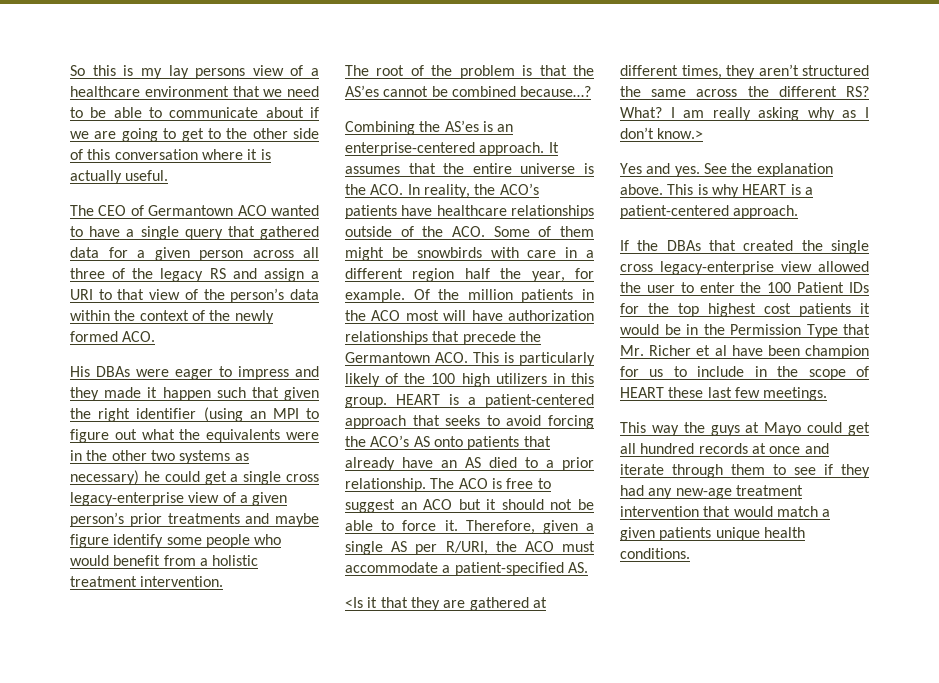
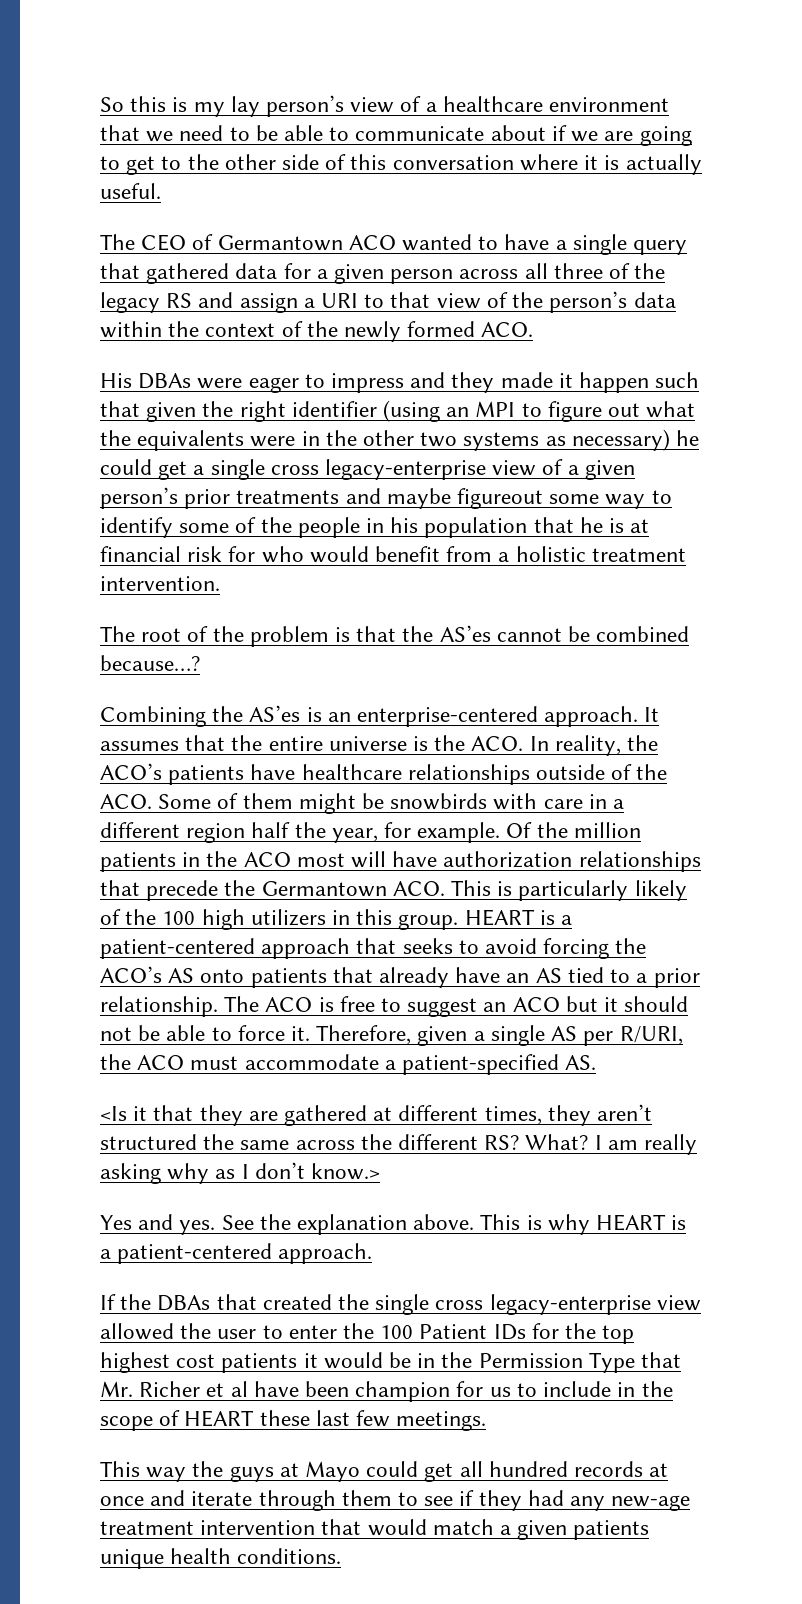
- So this is my lay persons view of a healthcare environment that we need to be able to communicate about if we are going to get to the other side of this conversation where it is actually useful.
+ So this is my lay person’s view of a healthcare environment that we need to be able to communicate about if we are going to get to the other side of this conversation where it is actually useful.
- His DBAs were eager to impress and they made it happen such that given the right identifier (using an MPI to figure out what the equivalents were in the other two systems as necessary) he could get a single cross legacy-enterprise view of a given person’s prior treatments and maybe figure identify some people who would benefit from a holistic treatment intervention.
+ His DBAs were eager to impress and they made it happen such that given the right identifier (using an MPI to figure out what the equivalents were in the other two systems as necessary) he could get a single cross legacy-enterprise view of a given person’s prior treatments and maybe figureout some way to identify some of the people in his population that he is at financial risk for who would benefit from a holistic treatment intervention.
- HEART is a patient-centered approach that seeks to avoid forcing the ACO’s AS onto patients that already have an AS died to a prior relationship.
+ HEART is a patient-centered approach that seeks to avoid forcing the ACO’s AS onto patients that already have an AS tied to a prior relationship.

